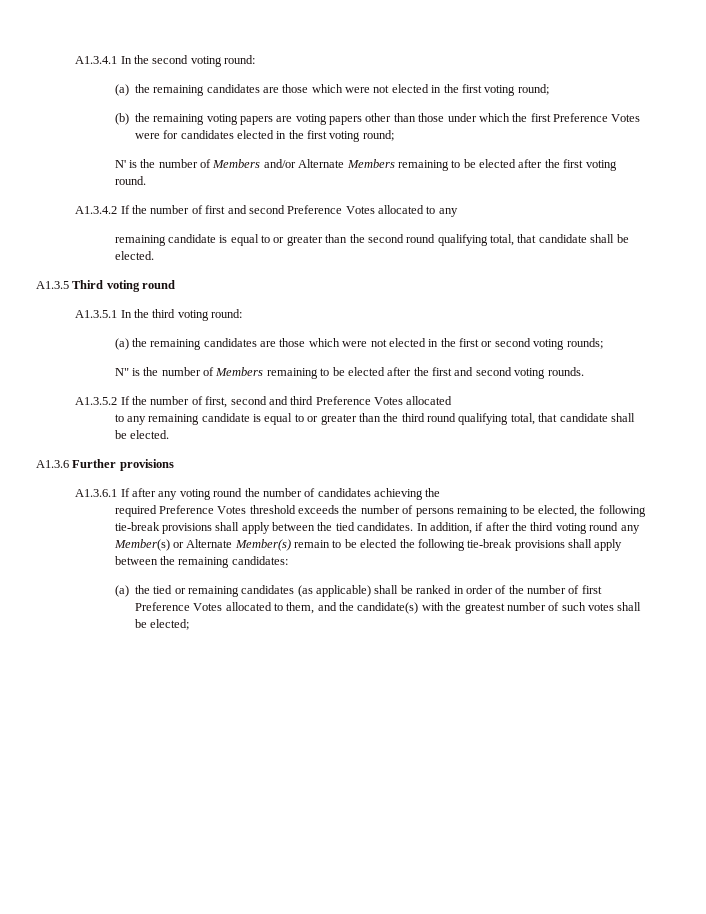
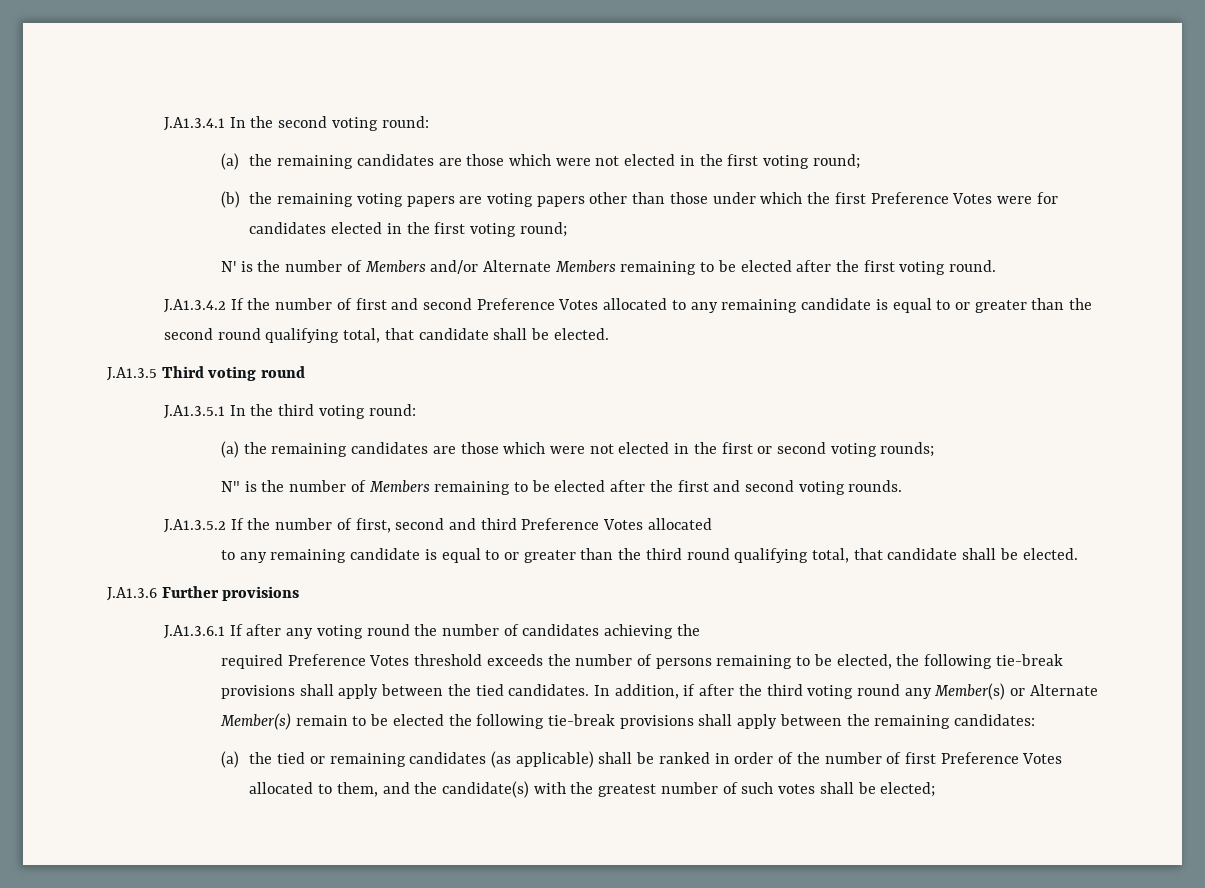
- A1.3.4.1 In the second voting round:
+ J.A1.3.4.1 In the second voting round:
- A1.3.4.2 If the number of first and second Preference Votes allocated to any
- remaining candidate is equal to or greater than the second round qualifying total, that candidate shall be elected.
+ J.A1.3.4.2 If the number of first and second Preference Votes allocated to any remaining candidate is equal to or greater than the second round qualifying total, that candidate shall be elected.
- A1.3.5 Third voting round
+ J.A1.3.5 Third voting round
- A1.3.5.1 In the third voting round:
+ J.A1.3.5.1 In the third voting round:
- A1.3.5.2 If the number of first, second and third Preference Votes allocated
+ J.A1.3.5.2 If the number of first, second and third Preference Votes allocated
- A1.3.6 Further provisions
+ J.A1.3.6 Further provisions
- A1.3.6.1 If after any voting round the number of candidates achieving the
+ J.A1.3.6.1 If after any voting round the number of candidates achieving the

